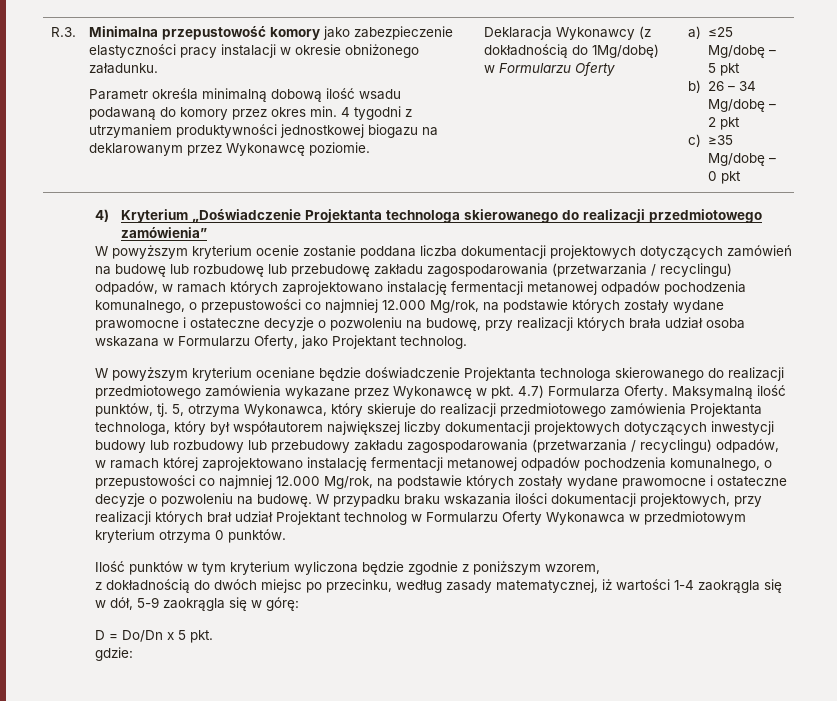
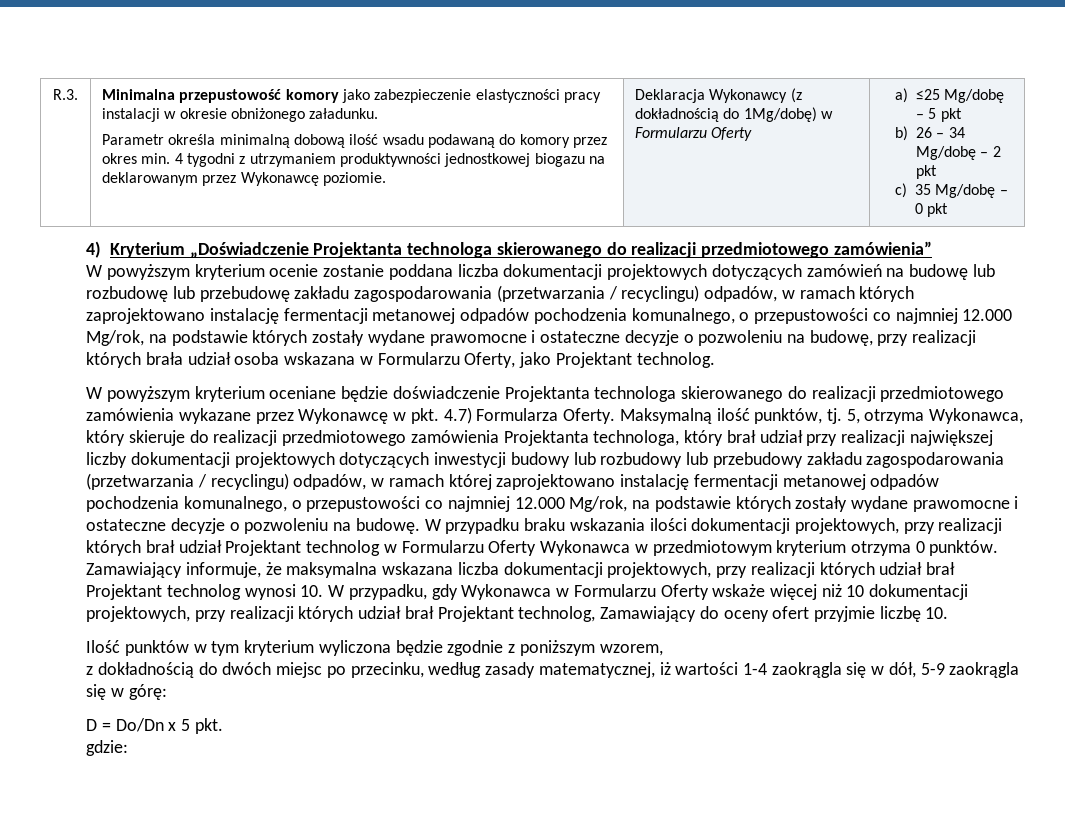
- c) ≥35 Mg/dobę – 0 pkt
+ c) 35 Mg/dobę – 0 pkt
- 5, otrzyma Wykonawca, który skieruje do realizacji przedmiotowego zamówienia Projektanta technologa, który był współautorem największej liczby dokumentacji projektowych dotyczących inwestycji budowy lub rozbudowy lub przebudowy zakładu zagospodarowania (przetwarzania / recyclingu) odpadów, w ramach której zaprojektowano instalację fermentacji metanowej odpadów pochodzenia komunalnego, o przepustowości co najmniej 12.000 Mg/rok, na podstawie których zostały wydane prawomocne i ostateczne decyzje o pozwoleniu na budowę.
+ 5, otrzyma Wykonawca, który skieruje do realizacji przedmiotowego zamówienia Projektanta technologa, który brał udział przy realizacji największej liczby dokumentacji projektowych dotyczących inwestycji budowy lub rozbudowy lub przebudowy zakładu zagospodarowania (przetwarzania / recyclingu) odpadów, w ramach której zaprojektowano instalację fermentacji metanowej odpadów pochodzenia komunalnego, o przepustowości co najmniej 12.000 Mg/rok, na podstawie których zostały wydane prawomocne i ostateczne decyzje o pozwoleniu na budowę.
+ Zamawiający informuje, że maksymalna wskazana liczba dokumentacji projektowych, przy realizacji których udział brał Projektant technolog wynosi 10. W przypadku, gdy Wykonawca w Formularzu Oferty wskaże więcej niż 10 dokumentacji projektowych, przy realizacji których udział brał Projektant technolog, Zamawiający do oceny ofert przyjmie liczbę 10.

